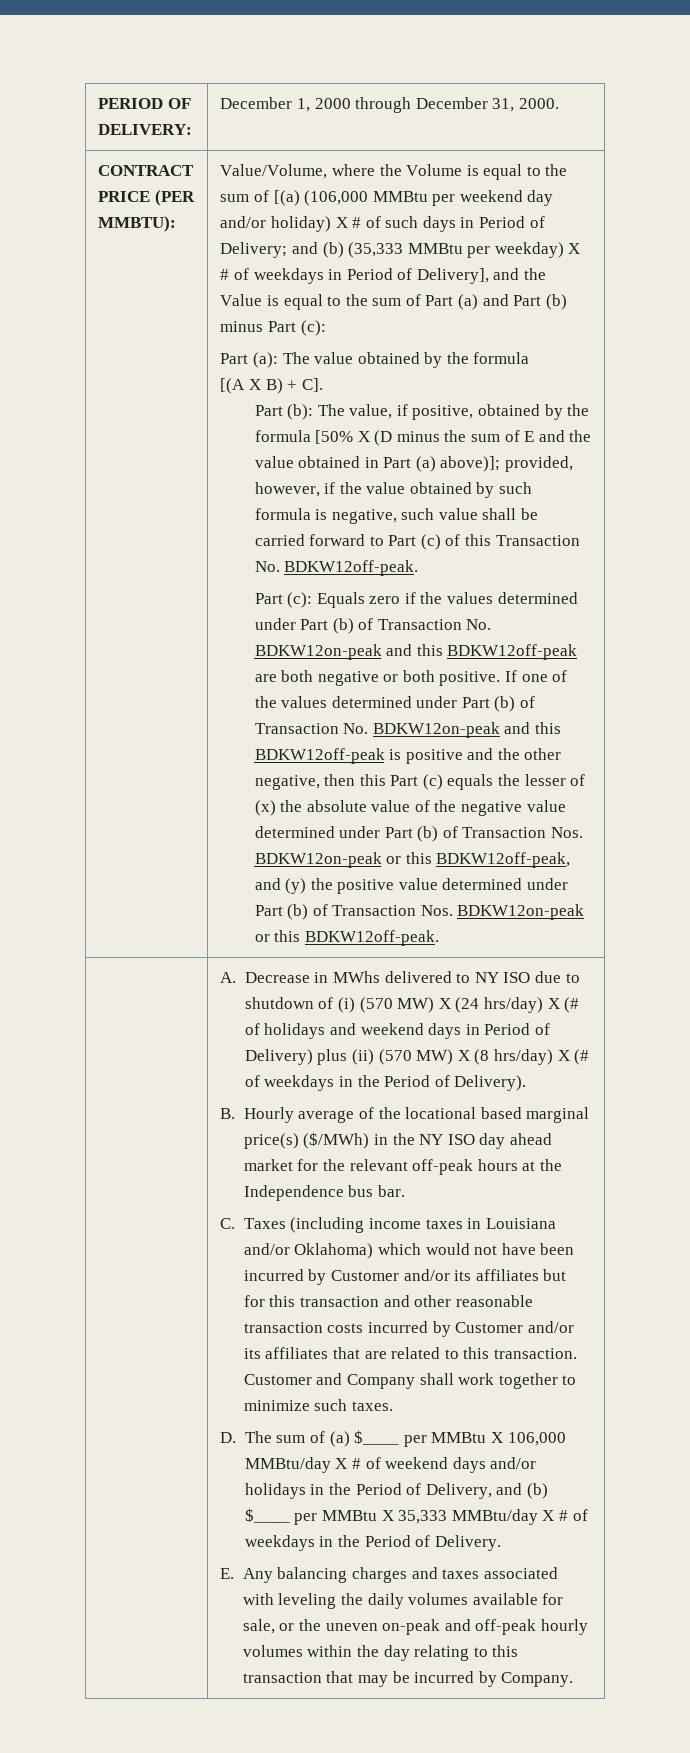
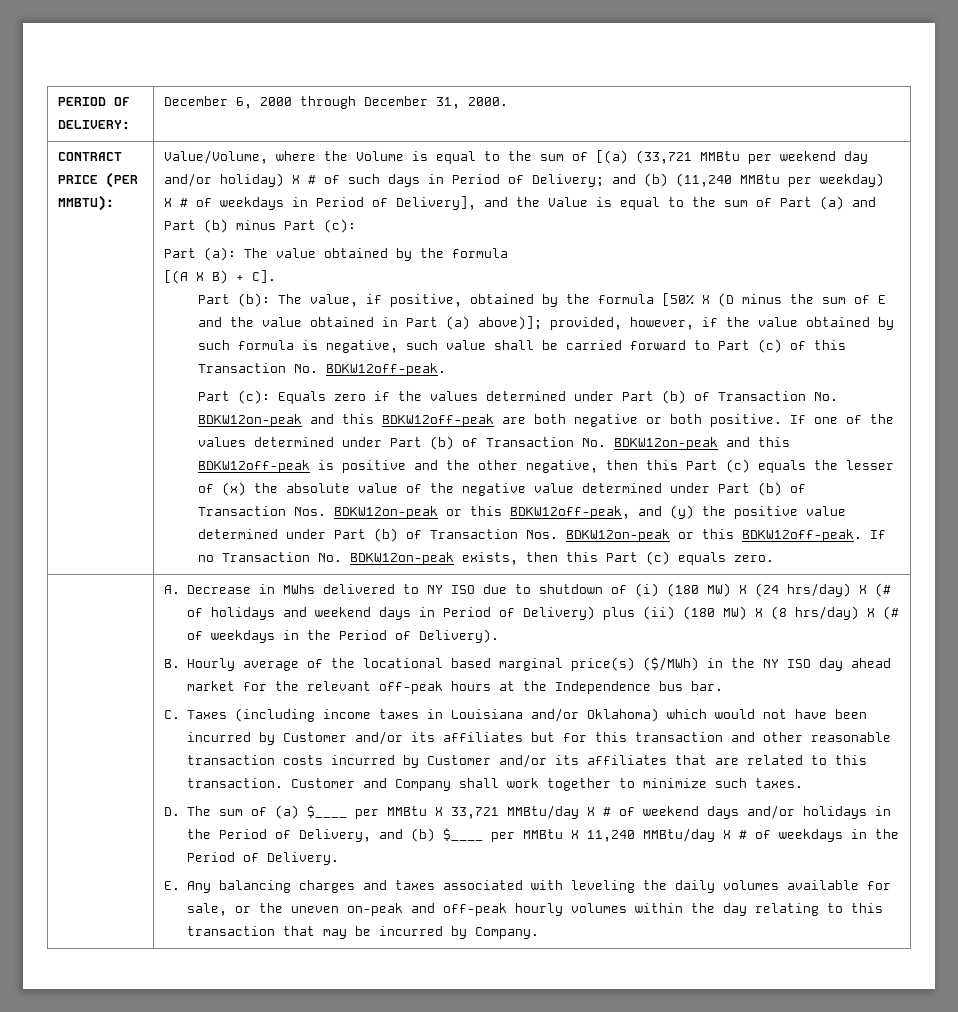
- PERIOD OF DELIVERY: | December 1, 2000 through December 31, 2000.
+ PERIOD OF DELIVERY: | December 6, 2000 through December 31, 2000.
- Value/Volume, where the Volume is equal to the sum of [(a) (106,000 MMBtu per weekend day and/or holiday) X # of such days in Period of Delivery; and (b) (35,333 MMBtu per weekday) X # of weekdays in Period of Delivery], and the Value is equal to the sum of Part (a) and Part (b) minus Part (c):
+ Value/Volume, where the Volume is equal to the sum of [(a) (33,721 MMBtu per weekend day and/or holiday) X # of such days in Period of Delivery; and (b) (11,240 MMBtu per weekday) X # of weekdays in Period of Delivery], and the Value is equal to the sum of Part (a) and Part (b) minus Part (c):
+ If no Transaction No. BDKW12on-peak exists, then this Part (c) equals zero.
- A. Decrease in MWhs delivered to NY ISO due to shutdown of (i) (570 MW) X (24 hrs/day) X (# of holidays and weekend days in Period of Delivery) plus (ii) (570 MW) X (8 hrs/day) X (# of weekdays in the Period of Delivery).
+ A. Decrease in MWhs delivered to NY ISO due to shutdown of (i) (180 MW) X (24 hrs/day) X (# of holidays and weekend days in Period of Delivery) plus (ii) (180 MW) X (8 hrs/day) X (# of weekdays in the Period of Delivery).
- D. The sum of (a) $____ per MMBtu X 106,000 MMBtu/day X # of weekend days and/or holidays in the Period of Delivery, and (b) $____ per MMBtu X 35,333 MMBtu/day X # of weekdays in the Period of Delivery.
+ D. The sum of (a) $____ per MMBtu X 33,721 MMBtu/day X # of weekend days and/or holidays in the Period of Delivery, and (b) $____ per MMBtu X 11,240 MMBtu/day X # of weekdays in the Period of Delivery.

